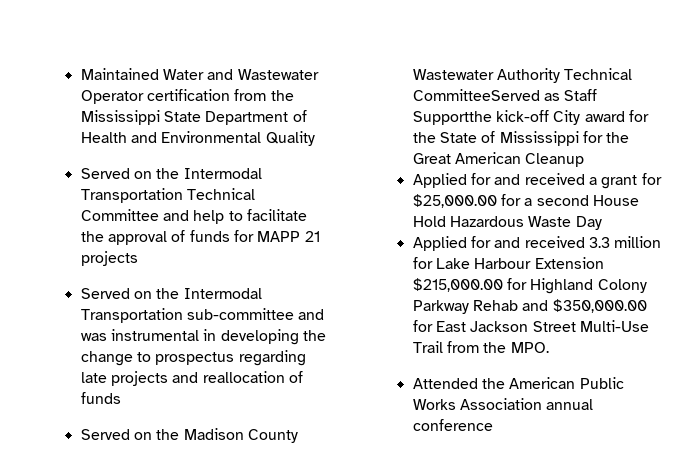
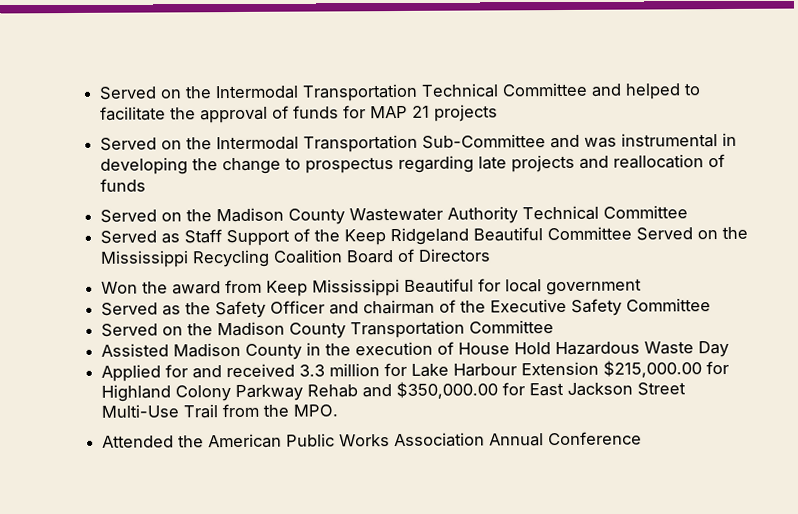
- Maintained Water and Wastewater Operator certification from the Mississippi State Department of Health and Environmental Quality
- Served on the Intermodal Transportation Technical Committee and help to facilitate the approval of funds for MAPP 21 projects
+ Served on the Intermodal Transportation Technical Committee and helped to facilitate the approval of funds for MAP 21 projects
- Served on the Intermodal Transportation sub-committee and was instrumental in developing the change to prospectus regarding late projects and reallocation of funds
+ Served on the Intermodal Transportation Sub-Committee and was instrumental in developing the change to prospectus regarding late projects and reallocation of funds
- Served on the Madison County Wastewater Authority Technical CommitteeServed as Staff Supportthe kick-off City award for the State of Mississippi for the Great American Cleanup
- Applied for and received a grant for $25,000.00 for a second House Hold Hazardous Waste Day
+ Served on the Madison County Wastewater Authority Technical Committee
+ Served as Staff Support of the Keep Ridgeland Beautiful Committee Served on the Mississippi Recycling Coalition Board of Directors
+ Won the award from Keep Mississippi Beautiful for local government
+ Served as the Safety Officer and chairman of the Executive Safety Committee
+ Served on the Madison County Transportation Committee
+ Assisted Madison County in the execution of House Hold Hazardous Waste Day
- Attended the American Public Works Association annual conference
+ Attended the American Public Works Association Annual Conference

